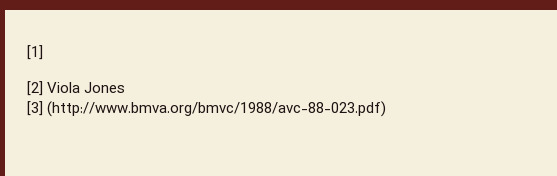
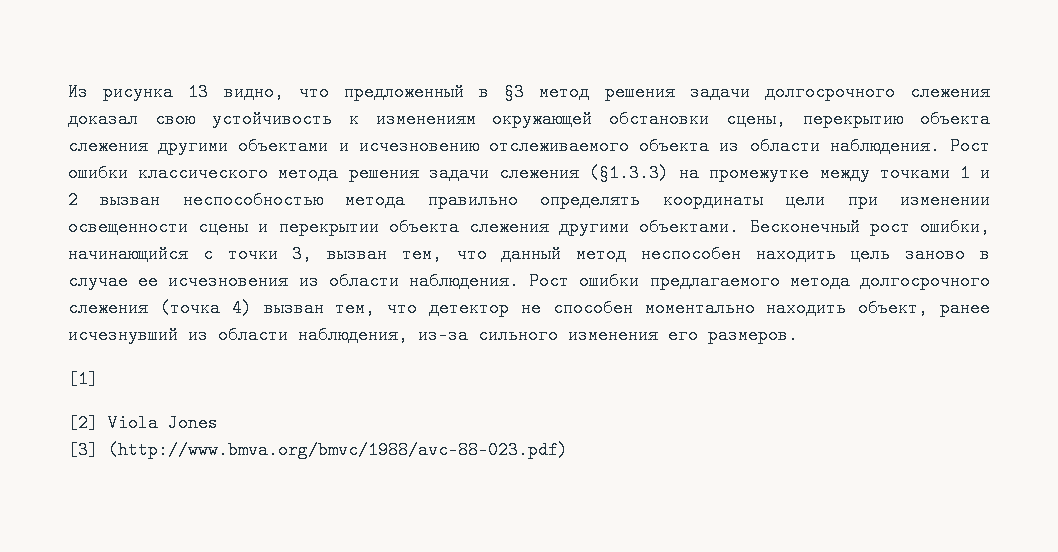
+ Из рисунка 13 видно, что предложенный в §3 метод решения задачи долгосрочного слежения доказал свою устойчивость к изменениям окружающей обстановки сцены, перекрытию объекта слежения другими объектами и исчезновению отслеживаемого объекта из области наблюдения. Рост ошибки классического метода решения задачи слежения (§1.3.3) на промежутке между точками 1 и 2 вызван неспособностью метода правильно определять координаты цели при изменении освещенности сцены и перекрытии объекта слежения другими объектами. Бесконечный рост ошибки, начинающийся с точки 3, вызван тем, что данный метод неспособен находить цель заново в случае ее исчезновения из области наблюдения. Рост ошибки предлагаемого метода долгосрочного слежения (точка 4) вызван тем, что детектор не способен моментально находить объект, ранее исчезнувший из области наблюдения, из-за сильного изменения его размеров.

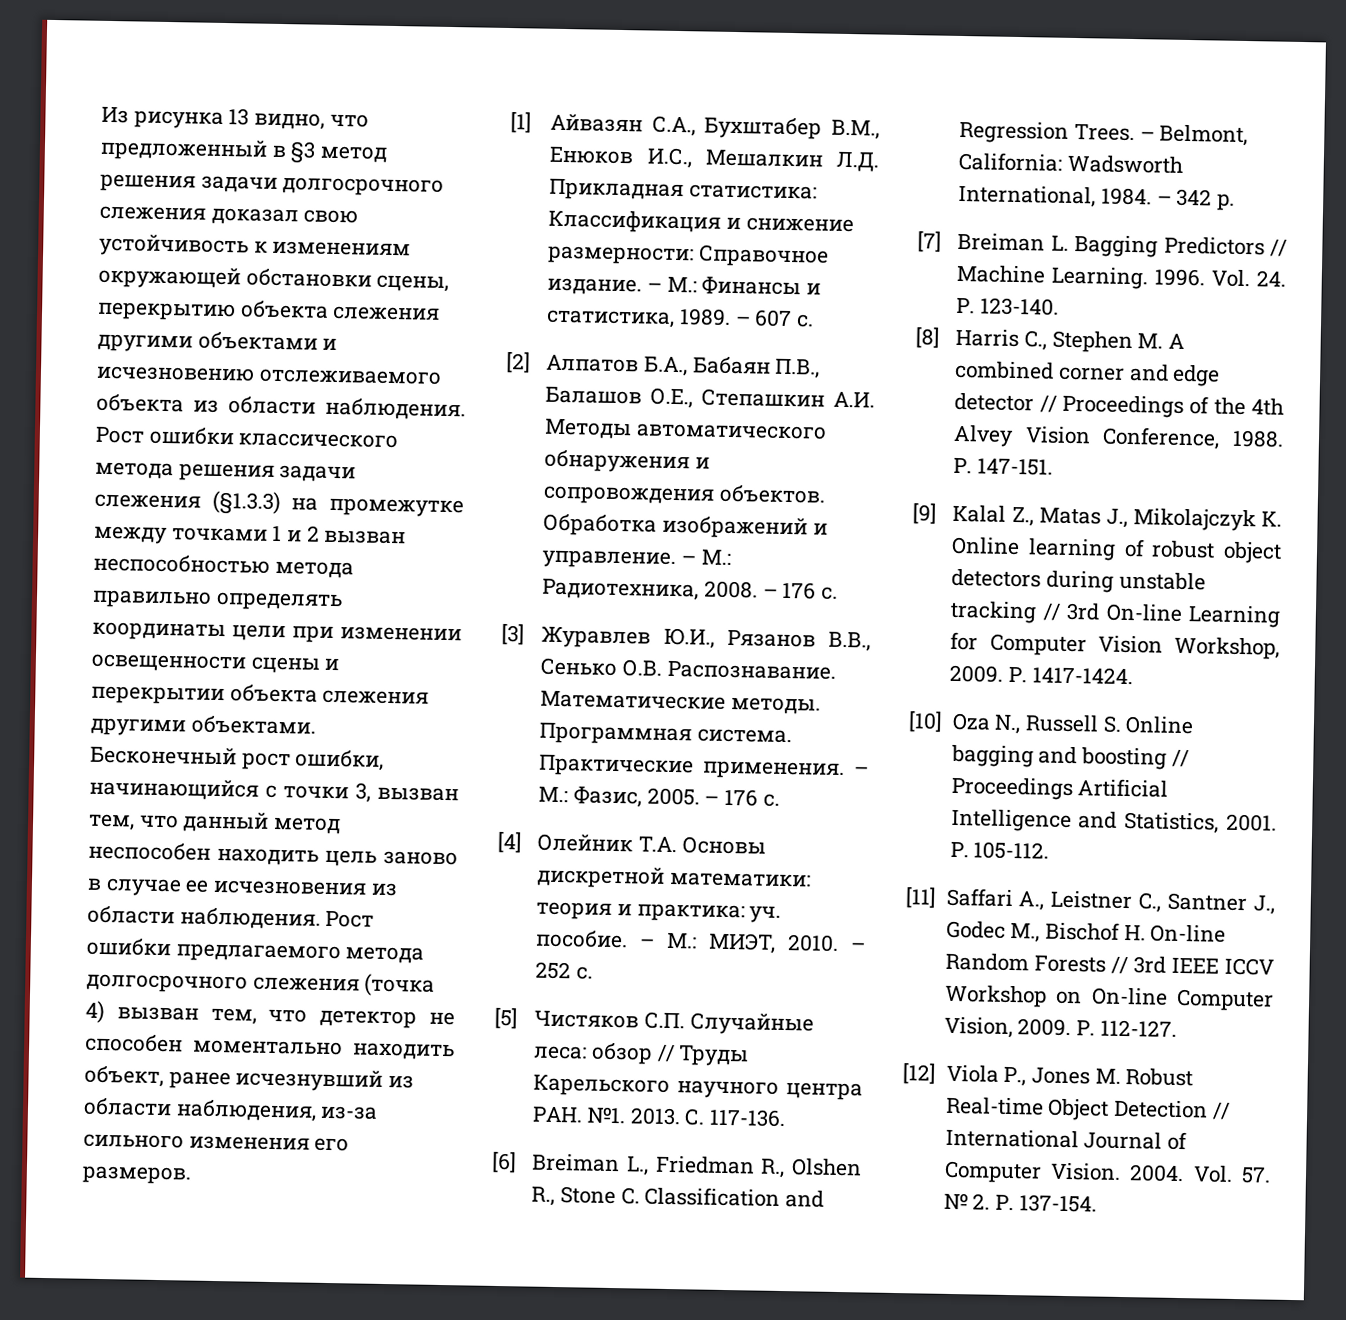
- [1]
- [2] Viola Jones
- [3] (http://www.bmva.org/bmvc/1988/avc-88-023.pdf)
+ [1] Айвазян С.А., Бухштабер В.М., Енюков И.С., Мешалкин Л.Д. Прикладная статистика: Классификация и снижение размерности: Справочное издание. – М.: Финансы и статистика, 1989. – 607 с.
+ [2] Алпатов Б.А., Бабаян П.В., Балашов О.Е., Степашкин А.И. Методы автоматического обнаружения и сопровождения объектов. Обработка изображений и управление. – M.: Радиотехника, 2008. – 176 с.
+ [3] Журавлев Ю.И., Рязанов В.В., Сенько О.В. Распознавание. Математические методы. Программная система. Практические применения. – М.: Фазис, 2005. – 176 с.
+ [4] Олейник Т.А. Основы дискретной математики: теория и практика: уч. пособие. – М.: МИЭТ, 2010. – 252 с.
+ [5] Чистяков С.П. Случайные леса: обзор // Труды Карельского научного центра РАН. №1. 2013. С. 117-136.
+ [6] Breiman L., Friedman R., Olshen R., Stone C. Classification and Regression Trees. – Belmont, California: Wadsworth International, 1984. – 342 p.
+ [7] Breiman L. Bagging Predictors // Machine Learning. 1996. Vol. 24. P. 123-140.
+ [8] Harris C., Stephen M. A combined corner and edge detector // Proceedings of the 4th Alvey Vision Conference, 1988. P. 147-151.
+ [9] Kalal Z., Matas J., Mikolajczyk K. Online learning of robust object detectors during unstable tracking // 3rd On-line Learning for Computer Vision Workshop, 2009. P. 1417-1424.
+ [10] Oza N., Russell S. Online bagging and boosting // Proceedings Artificial Intelligence and Statistics, 2001. P. 105-112.
+ [11] Saffari A., Leistner C., Santner J., Godec M., Bischof H. On-line Random Forests // 3rd IEEE ICCV Workshop on On-line Computer Vision, 2009. P. 112-127.
+ [12] Viola P., Jones M. Robust Real-time Object Detection // International Journal of Computer Vision. 2004. Vol. 57. № 2. P. 137-154.

